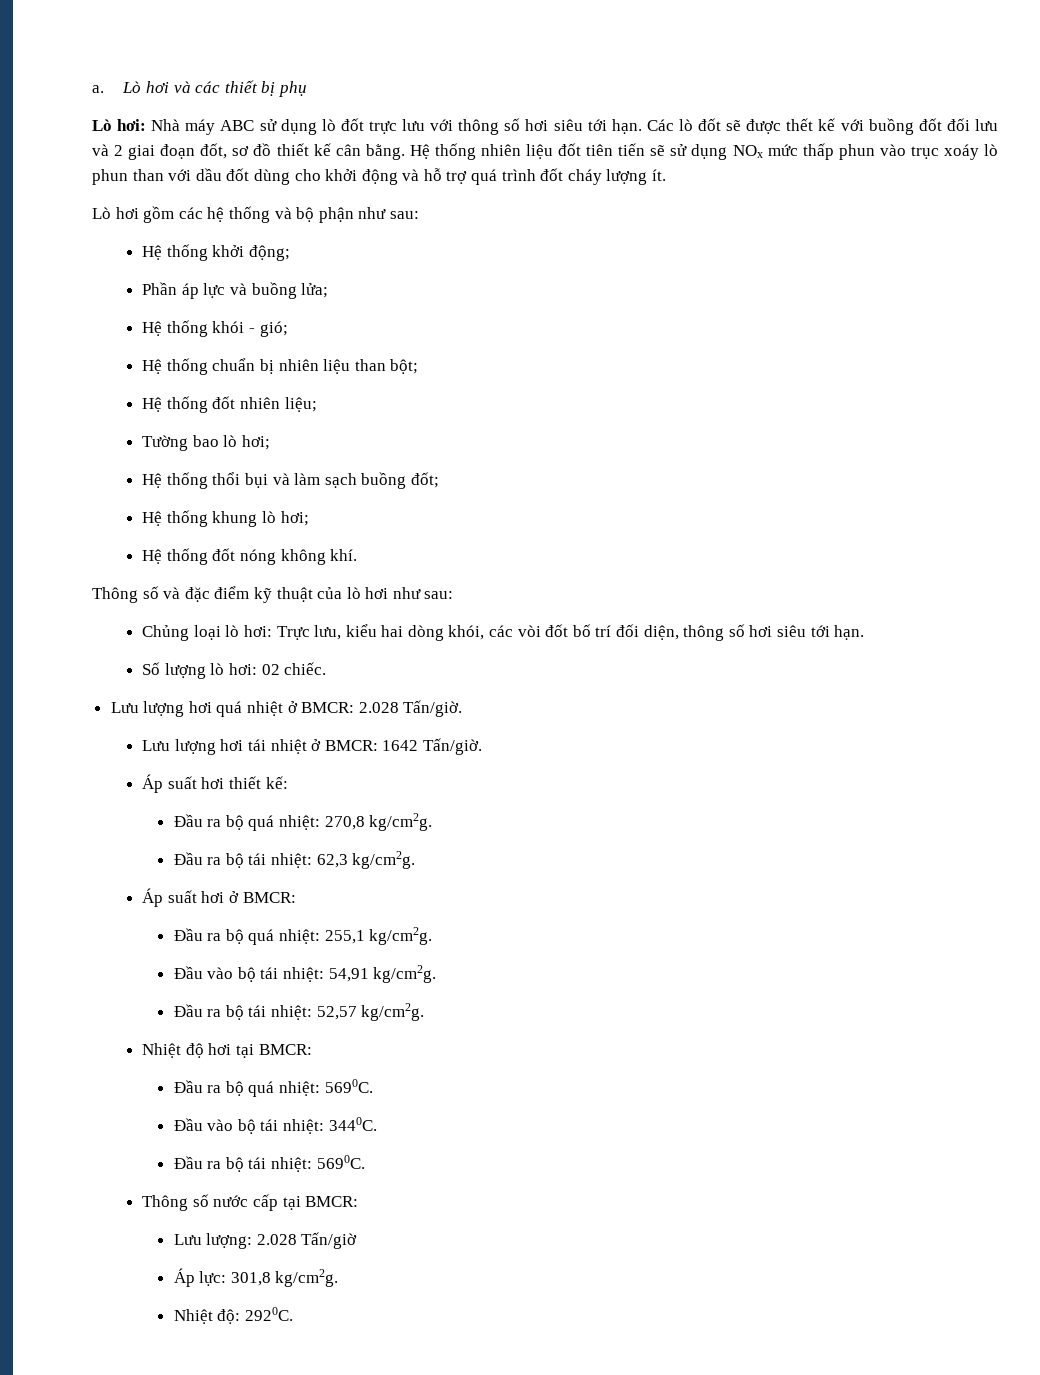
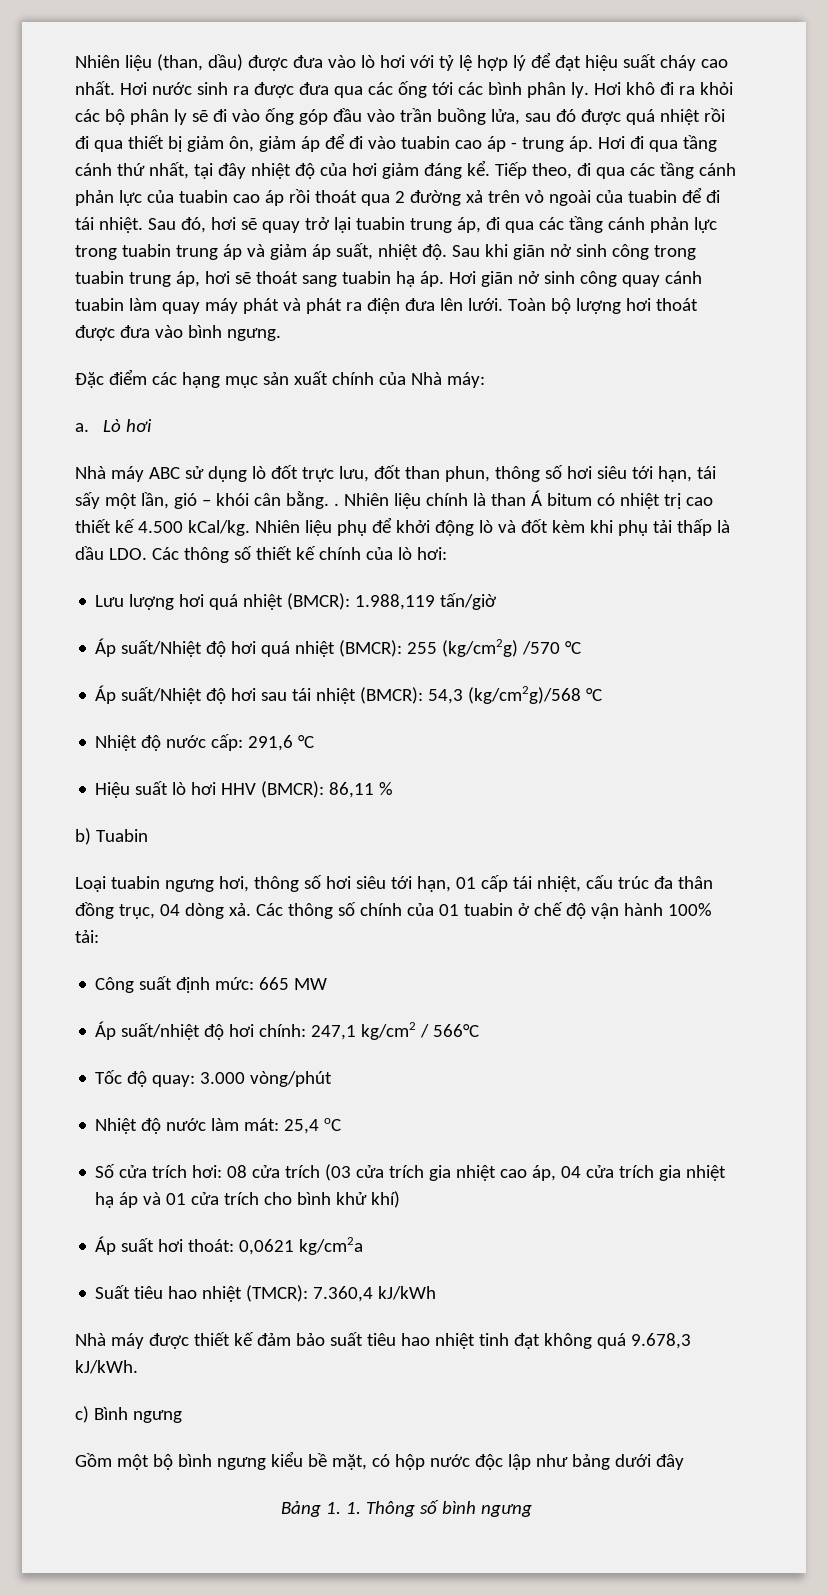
- a. Lò hơi và các thiết bị phụ
- Lò hơi: Nhà máy ABC sử dụng lò đốt trực lưu với thông số hơi siêu tới hạn. Các lò đốt sẽ được thết kế với buồng đốt đối lưu và 2 giai đoạn đốt, sơ đồ thiết kế cân bằng. Hệ thống nhiên liệu đốt tiên tiến sẽ sử dụng NOx mức thấp phun vào trục xoáy lò phun than với dầu đốt dùng cho khởi động và hỗ trợ quá trình đốt cháy lượng ít.
- Lò hơi gồm các hệ thống và bộ phận như sau:
- Hệ thống khởi động;
- Phần áp lực và buồng lửa;
- Hệ thống khói - gió;
- Hệ thống chuẩn bị nhiên liệu than bột;
- Hệ thống đốt nhiên liệu;
- Tường bao lò hơi;
- Hệ thống thổi bụi và làm sạch buồng đốt;
- Hệ thống khung lò hơi;
- Hệ thống đốt nóng không khí.
- Thông số và đặc điểm kỹ thuật của lò hơi như sau:
- Chủng loại lò hơi: Trực lưu, kiểu hai dòng khói, các vòi đốt bố trí đối diện, thông số hơi siêu tới hạn.
- Số lượng lò hơi: 02 chiếc.
+ Nhiên liệu (than, dầu) được đưa vào lò hơi với tỷ lệ hợp lý để đạt hiệu suất cháy cao nhất. Hơi nước sinh ra được đưa qua các ống tới các bình phân ly. Hơi khô đi ra khỏi các bộ phân ly sẽ đi vào ống góp đầu vào trần buồng lửa, sau đó được quá nhiệt rồi đi qua thiết bị giảm ôn, giảm áp để đi vào tuabin cao áp - trung áp. Hơi đi qua tầng cánh thứ nhất, tại đây nhiệt độ của hơi giảm đáng kể. Tiếp theo, đi qua các tầng cánh phản lực của tuabin cao áp rồi thoát qua 2 đường xả trên vỏ ngoài của tuabin để đi tái nhiệt. Sau đó, hơi sẽ quay trở lại tuabin trung áp, đi qua các tầng cánh phản lực trong tuabin trung áp và giảm áp suất, nhiệt độ. Sau khi giãn nở sinh công trong tuabin trung áp, hơi sẽ thoát sang tuabin hạ áp. Hơi giãn nở sinh công quay cánh tuabin làm quay máy phát và phát ra điện đưa lên lưới. Toàn bộ lượng hơi thoát được đưa vào bình ngưng.
+ Đặc điểm các hạng mục sản xuất chính của Nhà máy:
+ a. Lò hơi
+ Nhà máy ABC sử dụng lò đốt trực lưu, đốt than phun, thông số hơi siêu tới hạn, tái sấy một lần, gió – khói cân bằng. . Nhiên liệu chính là than Á bitum có nhiệt trị cao thiết kế 4.500 kCal/kg. Nhiên liệu phụ để khởi động lò và đốt kèm khi phụ tải thấp là dầu LDO. Các thông số thiết kế chính của lò hơi:
- Lưu lượng hơi quá nhiệt ở BMCR: 2.028 Tấn/giờ.
- Lưu lượng hơi tái nhiệt ở BMCR: 1642 Tấn/giờ.
- Áp suất hơi thiết kế:
- Đầu ra bộ quá nhiệt: 270,8 kg/cm2g.
- Đầu ra bộ tái nhiệt: 62,3 kg/cm2g.
- Áp suất hơi ở BMCR:
- Đầu ra bộ quá nhiệt: 255,1 kg/cm2g.
- Đầu vào bộ tái nhiệt: 54,91 kg/cm2g.
- Đầu ra bộ tái nhiệt: 52,57 kg/cm2g.
- Nhiệt độ hơi tại BMCR:
- Đầu ra bộ quá nhiệt: 5690C.
- Đầu vào bộ tái nhiệt: 3440C.
- Đầu ra bộ tái nhiệt: 5690C.
- Thông số nước cấp tại BMCR:
- Lưu lượng: 2.028 Tấn/giờ
- Áp lực: 301,8 kg/cm2g.
- Nhiệt độ: 2920C.
+ Lưu lượng hơi quá nhiệt (BMCR): 1.988,119 tấn/giờ
+ Áp suất/Nhiệt độ hơi quá nhiệt (BMCR): 255 (kg/cm2g) /570 °C
+ Áp suất/Nhiệt độ hơi sau tái nhiệt (BMCR): 54,3 (kg/cm2g)/568 °C
+ Nhiệt độ nước cấp: 291,6 °C
+ Hiệu suất lò hơi HHV (BMCR): 86,11 %
+ b) Tuabin
+ Loại tuabin ngưng hơi, thông số hơi siêu tới hạn, 01 cấp tái nhiệt, cấu trúc đa thân đồng trục, 04 dòng xả. Các thông số chính của 01 tuabin ở chế độ vận hành 100% tải:
+ Công suất định mức: 665 MW
+ Áp suất/nhiệt độ hơi chính: 247,1 kg/cm2 / 566°C
+ Tốc độ quay: 3.000 vòng/phút
+ Nhiệt độ nước làm mát: 25,4 oC
+ Số cửa trích hơi: 08 cửa trích (03 cửa trích gia nhiệt cao áp, 04 cửa trích gia nhiệt hạ áp và 01 cửa trích cho bình khử khí)
+ Áp suất hơi thoát: 0,0621 kg/cm2a
+ Suất tiêu hao nhiệt (TMCR): 7.360,4 kJ/kWh
+ Nhà máy được thiết kế đảm bảo suất tiêu hao nhiệt tinh đạt không quá 9.678,3 kJ/kWh.
+ c) Bình ngưng
+ Gồm một bộ bình ngưng kiểu bề mặt, có hộp nước độc lập như bảng dưới đây
+ Bảng 1. 1. Thông số bình ngưng

